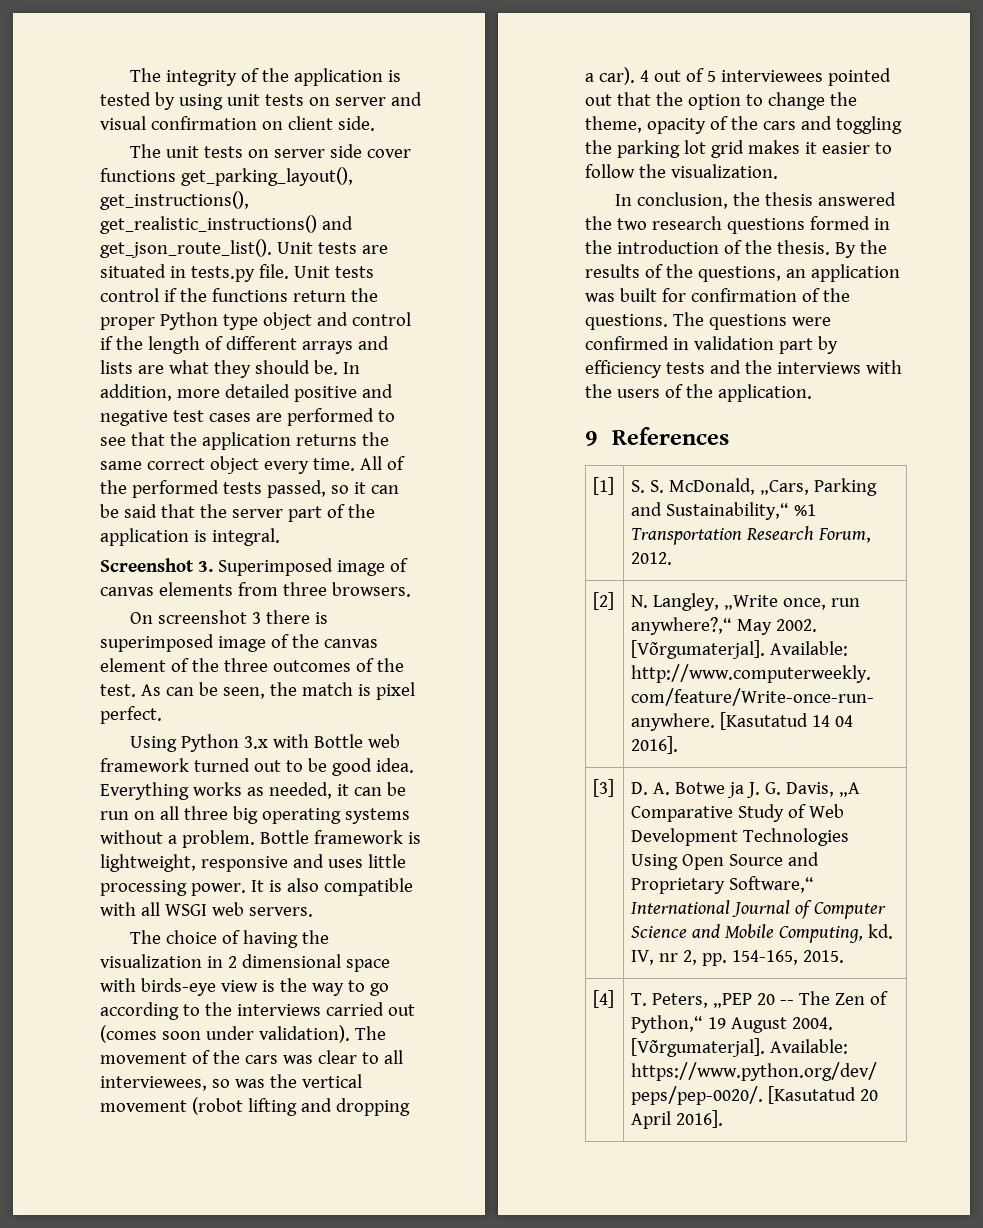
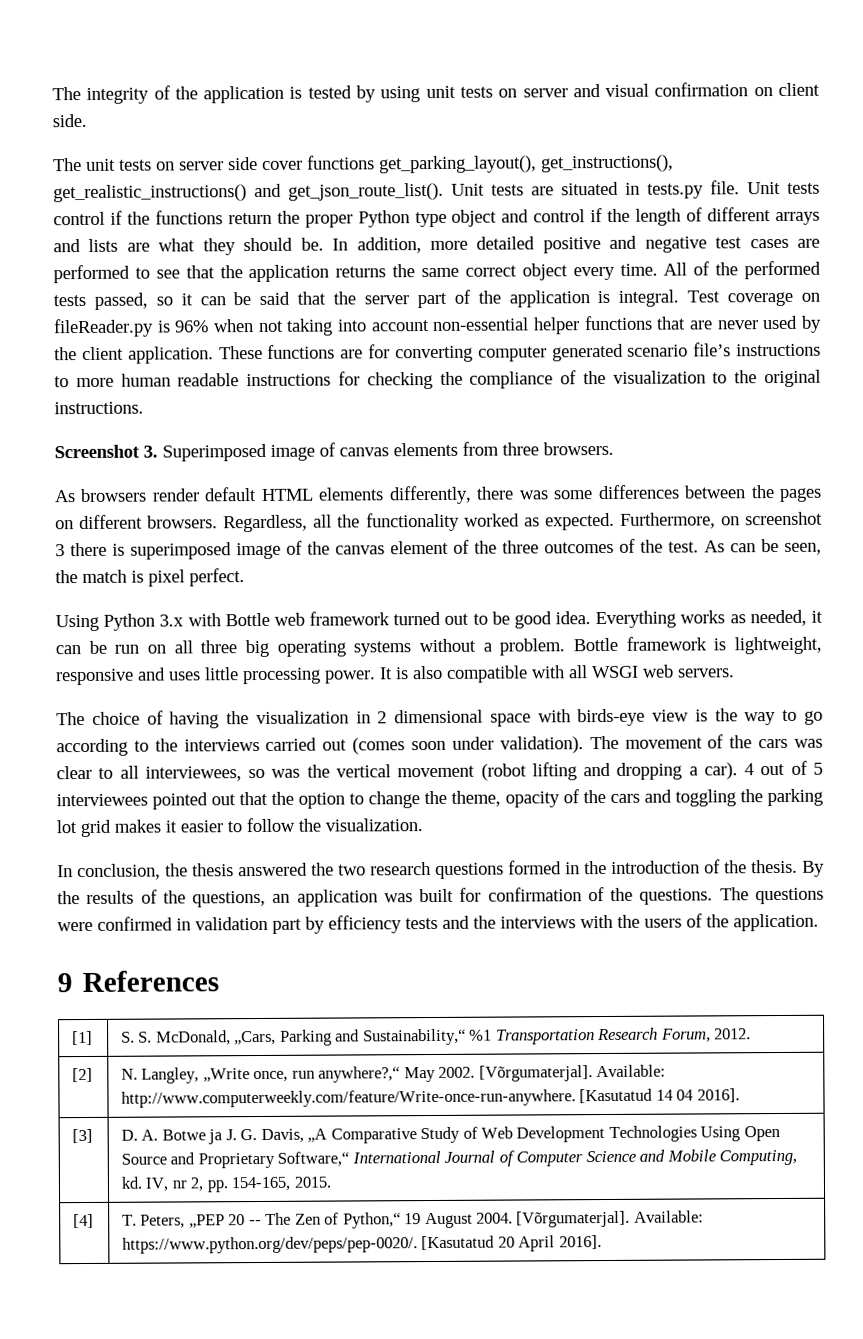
+ Test coverage on fileReader.py is 96% when not taking into account non-essential helper functions that are never used by the client application. These functions are for converting computer generated scenario file’s instructions to more human readable instructions for checking the compliance of the visualization to the original instructions.
- On screenshot 3 there is superimposed image of the canvas element of the three outcomes of the test.
+ As browsers render default HTML elements differently, there was some differences between the pages on different browsers. Regardless, all the functionality worked as expected. Furthermore, on screenshot 3 there is superimposed image of the canvas element of the three outcomes of the test.

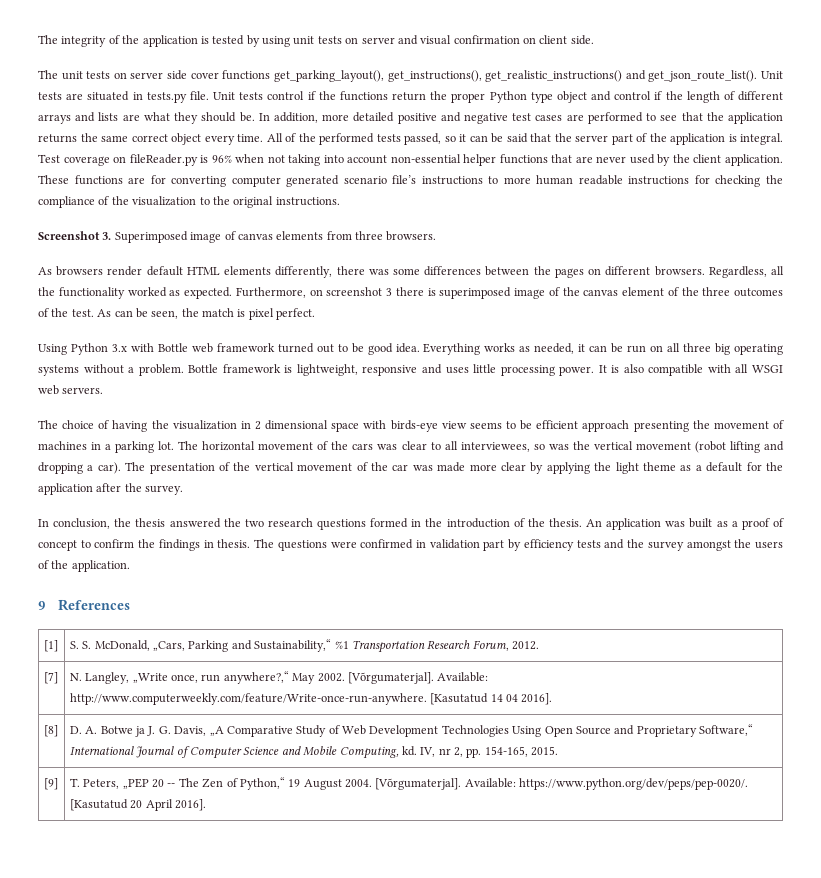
- The choice of having the visualization in 2 dimensional space with birds-eye view is the way to go according to the interviews carried out (comes soon under validation). The movement of the cars was clear to all interviewees, so was the vertical movement (robot lifting and dropping a car).
+ The choice of having the visualization in 2 dimensional space with birds-eye view seems to be efficient approach presenting the movement of machines in a parking lot. The horizontal movement of the cars was clear to all interviewees, so was the vertical movement (robot lifting and dropping a car).
- 4 out of 5 interviewees pointed out that the option to change the theme, opacity of the cars and toggling the parking lot grid makes it easier to follow the visualization.
+ The presentation of the vertical movement of the car was made more clear by applying the light theme as a default for the application after the survey.
- By the results of the questions, an application was built for confirmation of the questions.
+ An application was built as a proof of concept to confirm the findings in thesis.
- The questions were confirmed in validation part by efficiency tests and the interviews with the users of the application.
+ The questions were confirmed in validation part by efficiency tests and the survey amongst the users of the application.
- [2] | N. Langley, „Write once, run anywhere?,“ May 2002. [Võrgumaterjal]. Available: http://www.computerweekly.com/feature/Write-once-run-anywhere. [Kasutatud 14 04 2016].
+ [7] | N. Langley, „Write once, run anywhere?,“ May 2002. [Võrgumaterjal]. Available: http://www.computerweekly.com/feature/Write-once-run-anywhere. [Kasutatud 14 04 2016].
- [3] | D. A. Botwe ja J. G. Davis, „A Comparative Study of Web Development Technologies Using Open Source and Proprietary Software,“ International Journal of Computer Science and Mobile Computing, kd. IV, nr 2, pp. 154-165, 2015.
+ [8] | D. A. Botwe ja J. G. Davis, „A Comparative Study of Web Development Technologies Using Open Source and Proprietary Software,“ International Journal of Computer Science and Mobile Computing, kd. IV, nr 2, pp. 154-165, 2015.
- [4] | T. Peters, „PEP 20 -- The Zen of Python,“ 19 August 2004. [Võrgumaterjal]. Available: https://www.python.org/dev/peps/pep-0020/. [Kasutatud 20 April 2016].
+ [9] | T. Peters, „PEP 20 -- The Zen of Python,“ 19 August 2004. [Võrgumaterjal]. Available: https://www.python.org/dev/peps/pep-0020/. [Kasutatud 20 April 2016].

